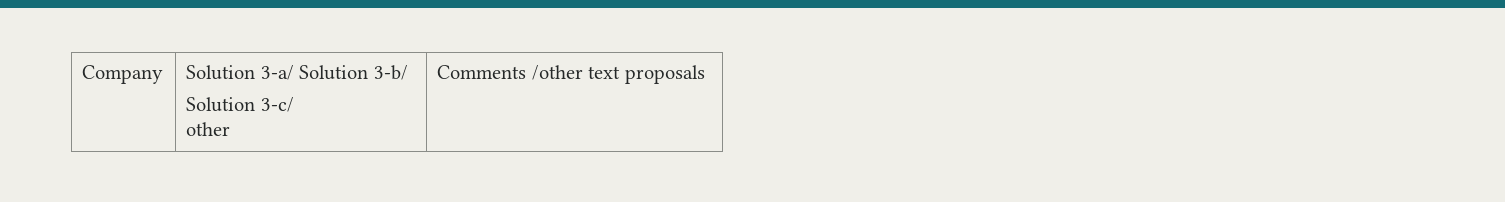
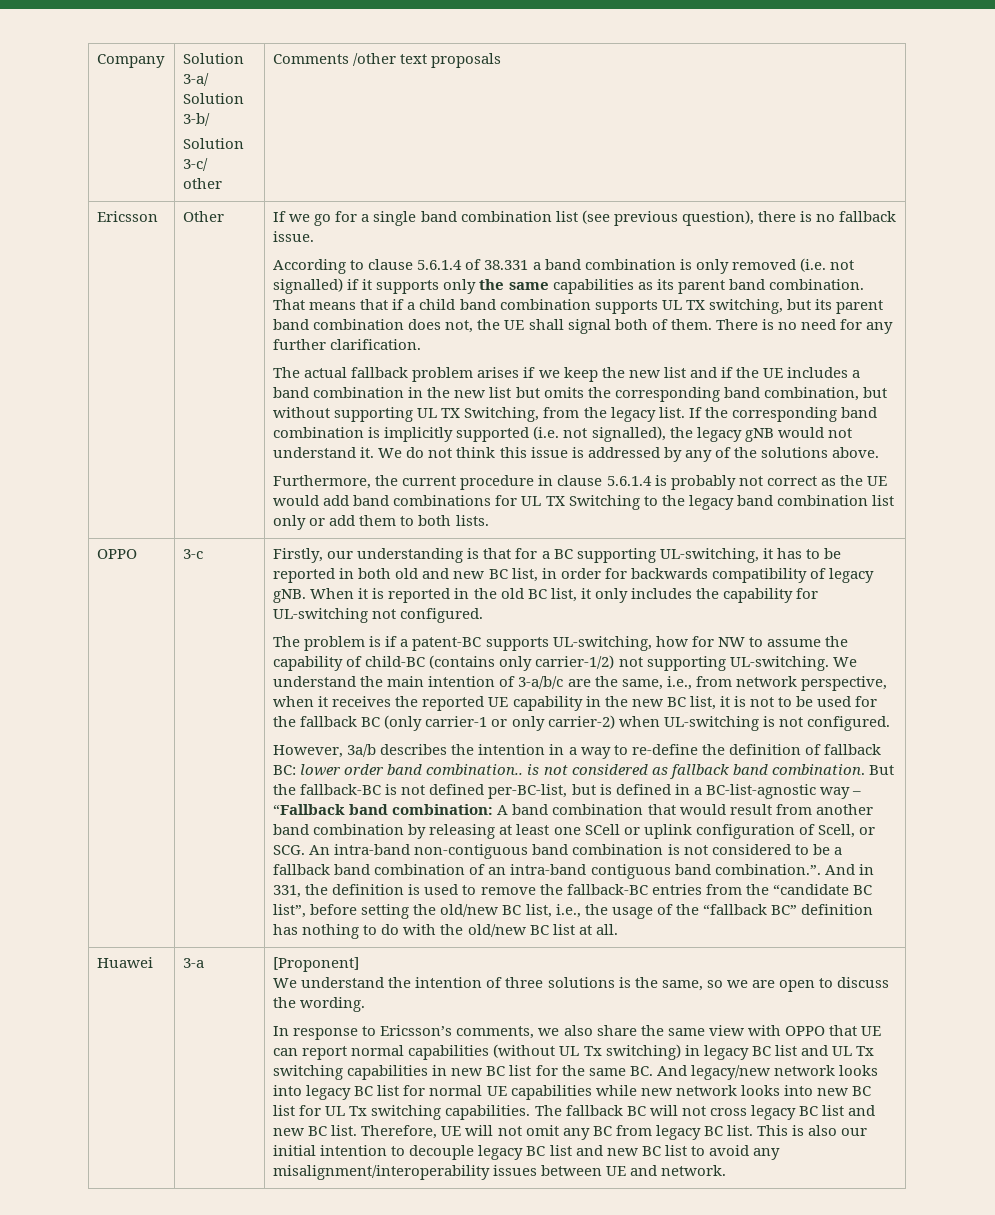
+ Ericsson | Other | If we go for a single band combination list (see previous question), there is no fallback issue.
+ According to clause 5.6.1.4 of 38.331 a band combination is only removed (i.e. not signalled) if it supports only the same capabilities as its parent band combination. That means that if a child band combination supports UL TX switching, but its parent band combination does not, the UE shall signal both of them. There is no need for any further clarification.
+ The actual fallback problem arises if we keep the new list and if the UE includes a band combination in the new list but omits the corresponding band combination, but without supporting UL TX Switching, from the legacy list. If the corresponding band combination is implicitly supported (i.e. not signalled), the legacy gNB would not understand it. We do not think this issue is addressed by any of the solutions above.
+ Furthermore, the current procedure in clause 5.6.1.4 is probably not correct as the UE would add band combinations for UL TX Switching to the legacy band combination list only or add them to both lists.
+ OPPO | 3-c | Firstly, our understanding is that for a BC supporting UL-switching, it has to be reported in both old and new BC list, in order for backwards compatibility of legacy gNB. When it is reported in the old BC list, it only includes the capability for UL-switching not configured.
+ The problem is if a patent-BC supports UL-switching, how for NW to assume the capability of child-BC (contains only carrier-1/2) not supporting UL-switching. We understand the main intention of 3-a/b/c are the same, i.e., from network perspective, when it receives the reported UE capability in the new BC list, it is not to be used for the fallback BC (only carrier-1 or only carrier-2) when UL-switching is not configured.
+ However, 3a/b describes the intention in a way to re-define the definition of fallback BC: lower order band combination.. is not considered as fallback band combination. But the fallback-BC is not defined per-BC-list, but is defined in a BC-list-agnostic way – “Fallback band combination: A band combination that would result from another band combination by releasing at least one SCell or uplink configuration of Scell, or SCG. An intra-band non-contiguous band combination is not considered to be a fallback band combination of an intra-band contiguous band combination.”. And in 331, the definition is used to remove the fallback-BC entries from the “candidate BC list”, before setting the old/new BC list, i.e., the usage of the “fallback BC” definition has nothing to do with the old/new BC list at all.
+ Huawei | 3-a | [Proponent]
+ We understand the intention of three solutions is the same, so we are open to discuss the wording.
+ In response to Ericsson’s comments, we also share the same view with OPPO that UE can report normal capabilities (without UL Tx switching) in legacy BC list and UL Tx switching capabilities in new BC list for the same BC. And legacy/new network looks into legacy BC list for normal UE capabilities while new network looks into new BC list for UL Tx switching capabilities. The fallback BC will not cross legacy BC list and new BC list. Therefore, UE will not omit any BC from legacy BC list. This is also our initial intention to decouple legacy BC list and new BC list to avoid any misalignment/interoperability issues between UE and network.

